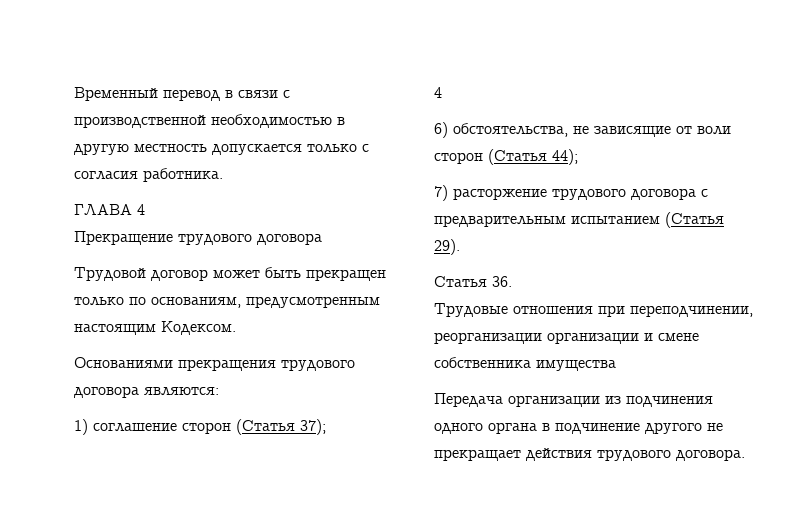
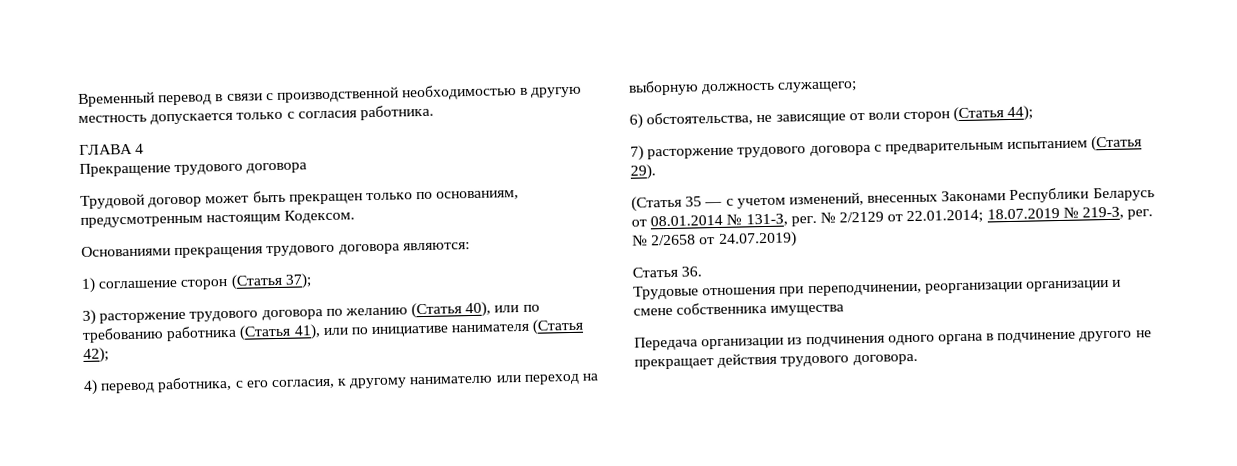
  1) соглашение сторон (Статья 37);
- 4
+ 3) расторжение трудового договора по желанию (Статья 40), или по требованию работника (Статья 41), или по инициативе нанимателя (Статья 42);
+ 4) перевод работника, с его согласия, к другому нанимателю или переход на выборную должность служащего;
+ (Статья 35 — с учетом изменений, внесенных Законами Республики Беларусь от 08.01.2014 № 131-З, рег. № 2/2129 от 22.01.2014; 18.07.2019 № 219-З, рег. № 2/2658 от 24.07.2019)

